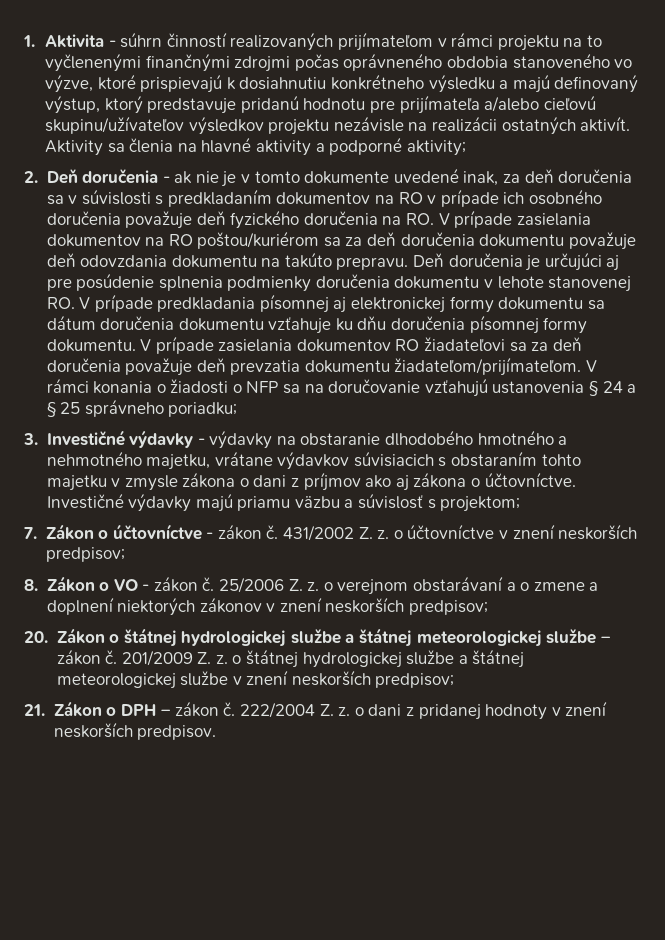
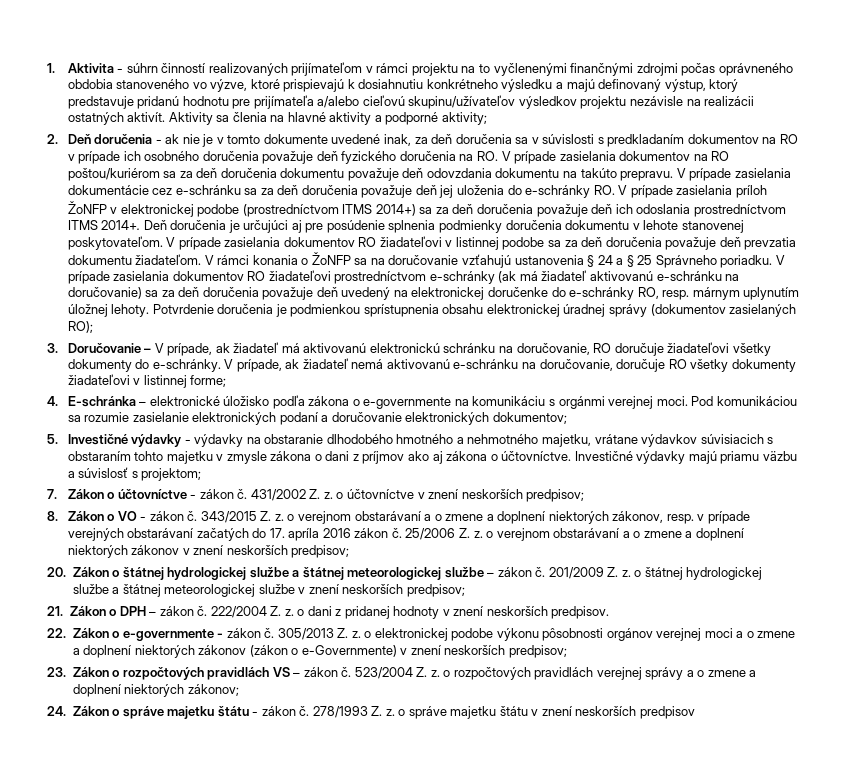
+ V prípade zasielania dokumentácie cez e-schránku sa za deň doručenia považuje deň jej uloženia do e-schránky RO. V prípade zasielania príloh ŽoNFP v elektronickej podobe (prostredníctvom ITMS 2014+) sa za deň doručenia považuje deň ich odoslania prostredníctvom ITMS 2014+.
- Deň doručenia je určujúci aj pre posúdenie splnenia podmienky doručenia dokumentu v lehote stanovenej RO. V prípade predkladania písomnej aj elektronickej formy dokumentu sa dátum doručenia dokumentu vzťahuje ku dňu doručenia písomnej formy dokumentu. V prípade zasielania dokumentov RO žiadateľovi sa za deň doručenia považuje deň prevzatia dokumentu žiadateľom/prijímateľom.
+ Deň doručenia je určujúci aj pre posúdenie splnenia podmienky doručenia dokumentu v lehote stanovenej poskytovateľom. V prípade zasielania dokumentov RO žiadateľovi v listinnej podobe sa za deň doručenia považuje deň prevzatia dokumentu žiadateľom.
- V rámci konania o žiadosti o NFP sa na doručovanie vzťahujú ustanovenia § 24 a § 25 správneho poriadku;
- 3. Investičné výdavky - výdavky na obstaranie dlhodobého hmotného a nehmotného majetku, vrátane výdavkov súvisiacich s obstaraním tohto majetku v zmysle zákona o dani z príjmov ako aj zákona o účtovníctve.
+ V rámci konania o ŽoNFP sa na doručovanie vzťahujú ustanovenia § 24 a § 25 Správneho poriadku. V prípade zasielania dokumentov RO žiadateľovi prostredníctvom e-schránky (ak má žiadateľ aktivovanú e-schránku na doručovanie) sa za deň doručenia považuje deň uvedený na elektronickej doručenke do e-schránky RO, resp. márnym uplynutím úložnej lehoty. Potvrdenie doručenia je podmienkou sprístupnenia obsahu elektronickej úradnej správy (dokumentov zasielaných RO);
+ 3. Doručovanie – V prípade, ak žiadateľ má aktivovanú elektronickú schránku na doručovanie, RO doručuje žiadateľovi všetky dokumenty do e-schránky. V prípade, ak žiadateľ nemá aktivovanú e-schránku na doručovanie, doručuje RO všetky dokumenty žiadateľovi v listinnej forme;
+ 4. E-schránka – elektronické úložisko podľa zákona o e-governmente na komunikáciu s orgánmi verejnej moci. Pod komunikáciou sa rozumie zasielanie elektronických podaní a doručovanie elektronických dokumentov;
+ 5. Investičné výdavky - výdavky na obstaranie dlhodobého hmotného a nehmotného majetku, vrátane výdavkov súvisiacich s obstaraním tohto majetku v zmysle zákona o dani z príjmov ako aj zákona o účtovníctve.
+ 343/2015 Z. z. o verejnom obstarávaní a o zmene a doplnení niektorých zákonov, resp. v prípade verejných obstarávaní začatých do 17. apríla 2016 zákon č.
+ 22. Zákon o e-governmente - zákon č. 305/2013 Z. z. o elektronickej podobe výkonu pôsobnosti orgánov verejnej moci a o zmene a doplnení niektorých zákonov (zákon o e-Governmente) v znení neskorších predpisov;
+ 23. Zákon o rozpočtových pravidlách VS – zákon č. 523/2004 Z. z. o rozpočtových pravidlách verejnej správy a o zmene a doplnení niektorých zákonov;
+ 24. Zákon o správe majetku štátu - zákon č. 278/1993 Z. z. o správe majetku štátu v znení neskorších predpisov

